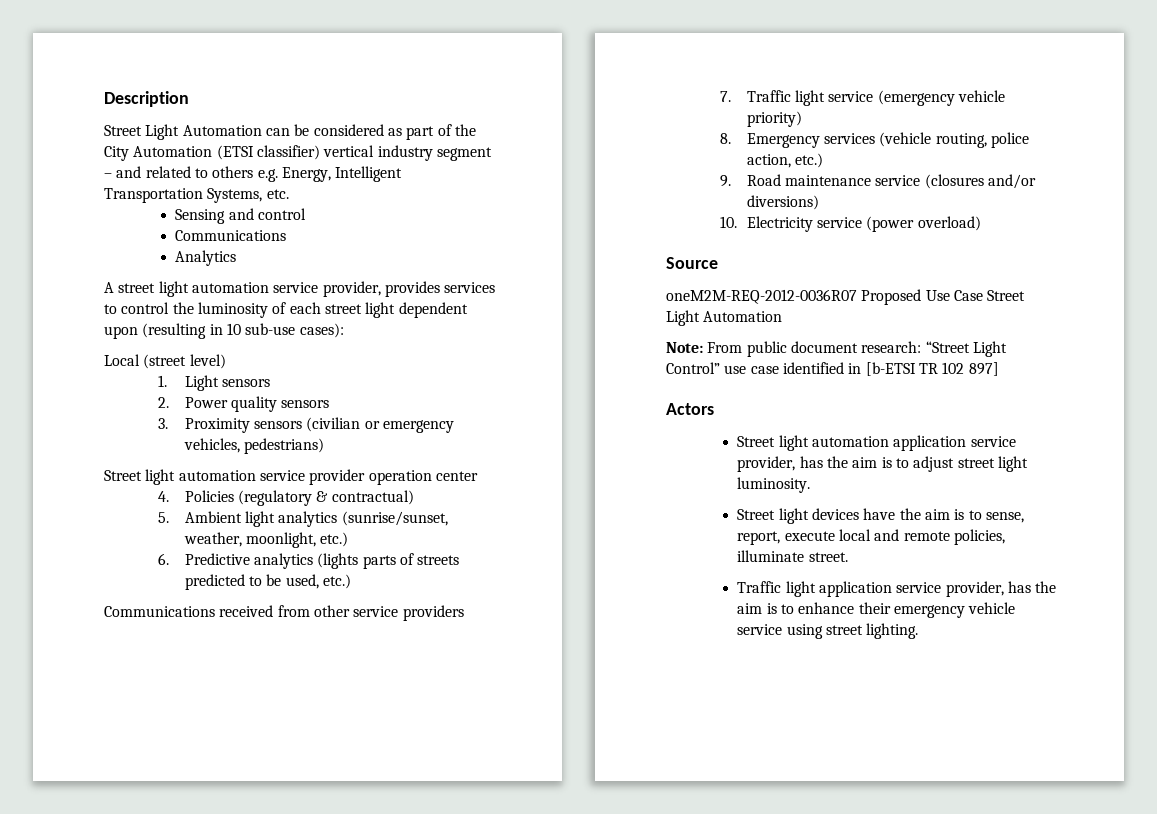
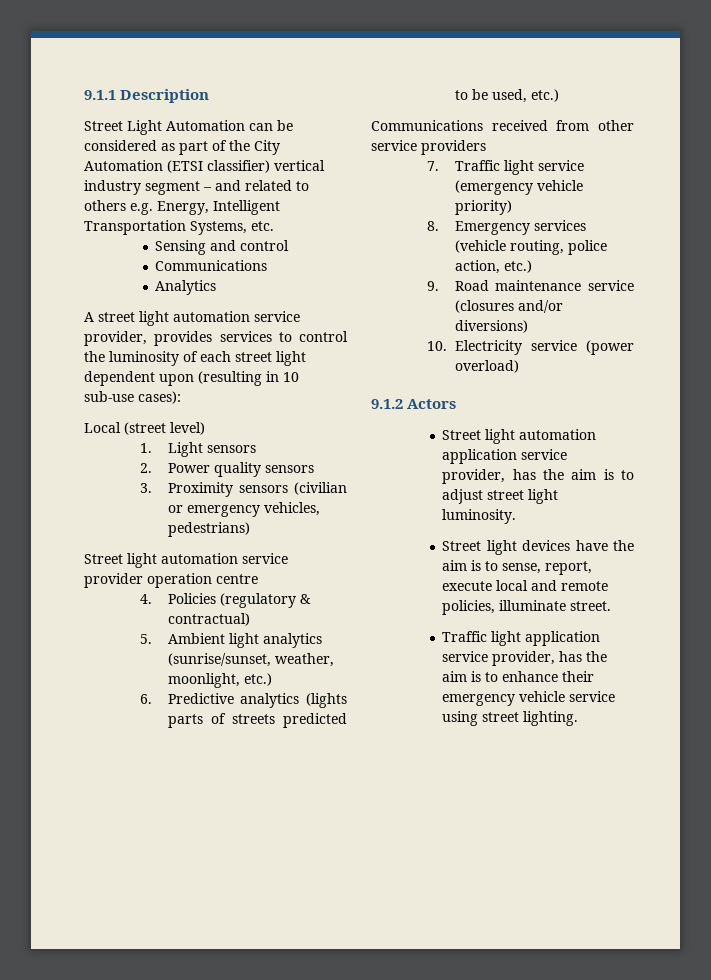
- Description
+ 9.1.1 Description
- Street light automation service provider operation center
+ Street light automation service provider operation centre
- Source
- oneM2M-REQ-2012-0036R07 Proposed Use Case Street Light Automation
- Note: From public document research: “Street Light Control” use case identified in [b-ETSI TR 102 897]
- Actors
+ 9.1.2 Actors

